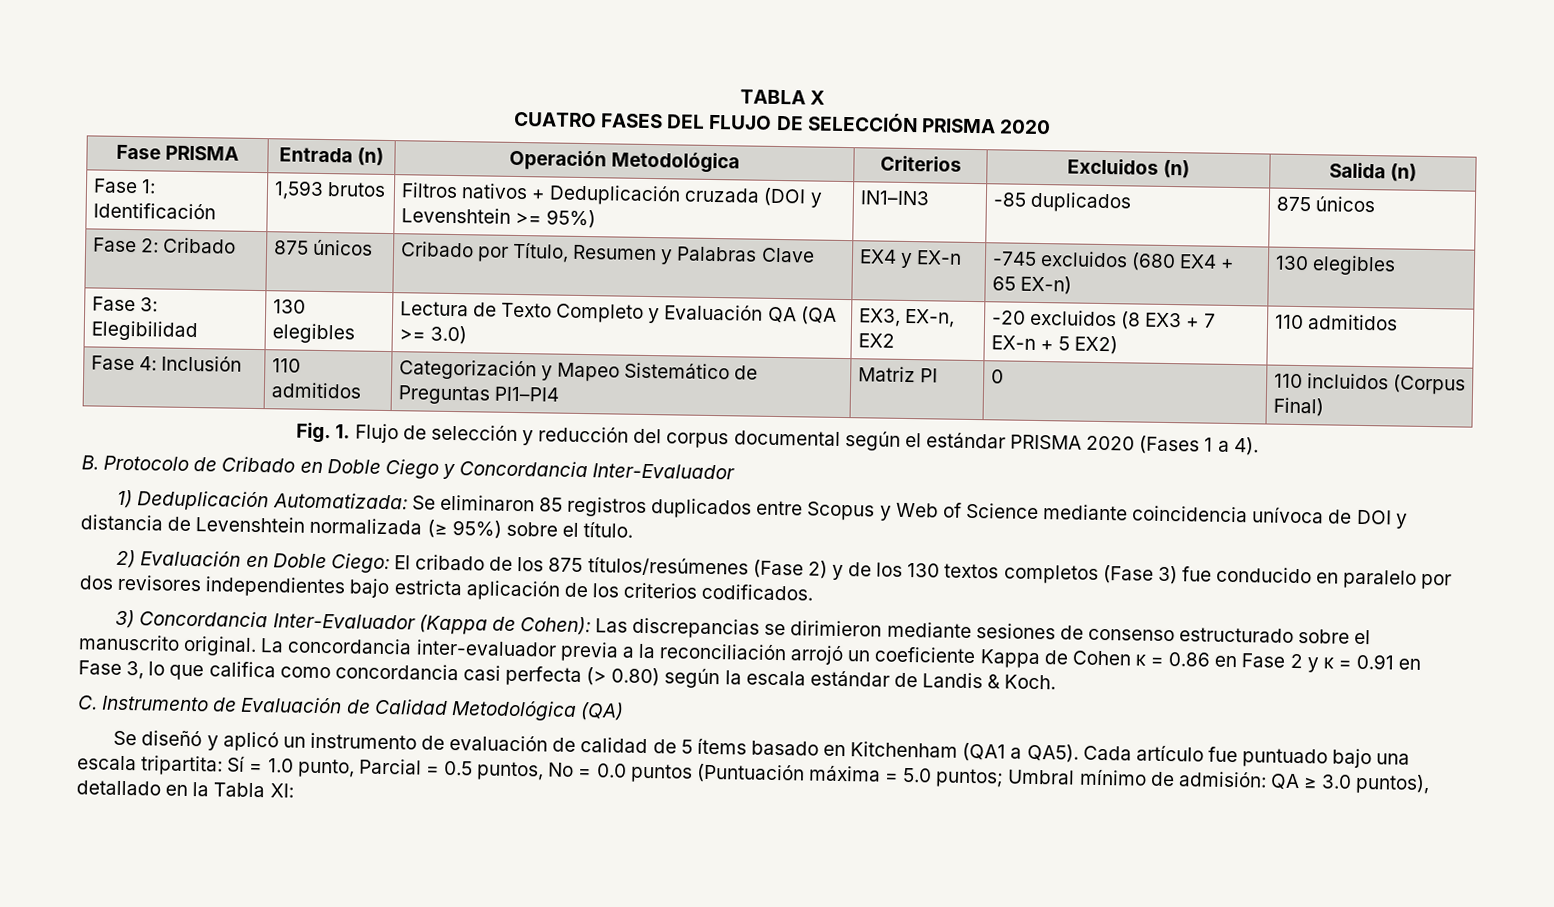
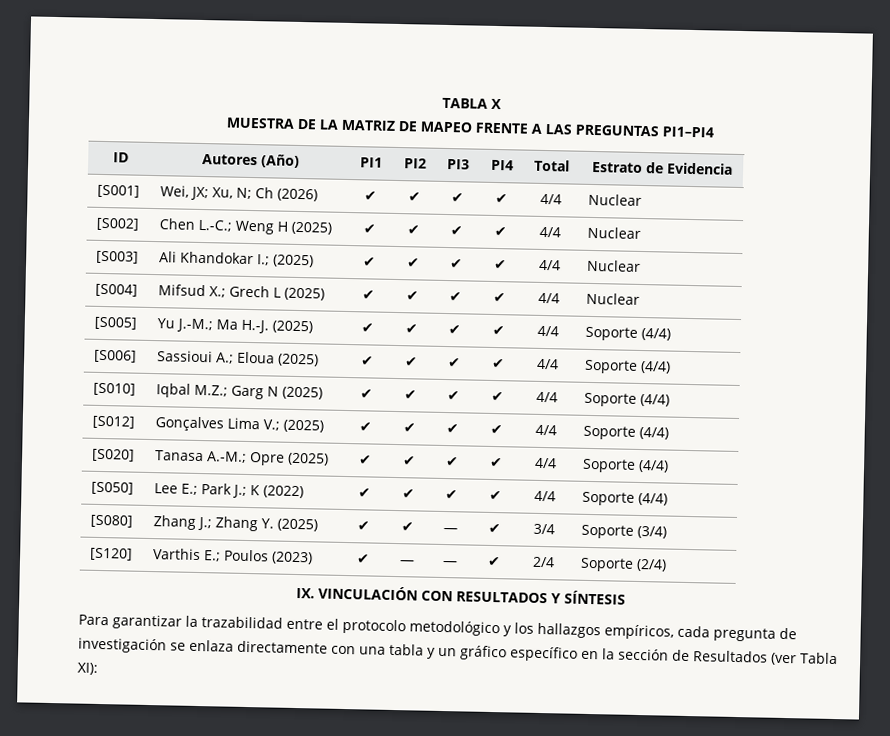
- CUATRO FASES DEL FLUJO DE SELECCIÓN PRISMA 2020
- Fase PRISMA | Entrada (n) | Operación Metodológica | Criterios | Excluidos (n) | Salida (n)
- Fase 1: Identificación | 1,593 brutos | Filtros nativos + Deduplicación cruzada (DOI y Levenshtein >= 95%) | IN1–IN3 | -85 duplicados | 875 únicos
- Fase 2: Cribado | 875 únicos | Cribado por Título, Resumen y Palabras Clave | EX4 y EX-n | -745 excluidos (680 EX4 + 65 EX-n) | 130 elegibles
- Fase 3: Elegibilidad | 130 elegibles | Lectura de Texto Completo y Evaluación QA (QA >= 3.0) | EX3, EX-n, EX2 | -20 excluidos (8 EX3 + 7 EX-n + 5 EX2) | 110 admitidos
- Fase 4: Inclusión | 110 admitidos | Categorización y Mapeo Sistemático de Preguntas PI1–PI4 | Matriz PI | 0 | 110 incluidos (Corpus Final)
- Fig. 1. Flujo de selección y reducción del corpus documental según el estándar PRISMA 2020 (Fases 1 a 4).
- B. Protocolo de Cribado en Doble Ciego y Concordancia Inter-Evaluador
- 1) Deduplicación Automatizada: Se eliminaron 85 registros duplicados entre Scopus y Web of Science mediante coincidencia unívoca de DOI y distancia de Levenshtein normalizada (≥ 95%) sobre el título.
- 2) Evaluación en Doble Ciego: El cribado de los 875 títulos/resúmenes (Fase 2) y de los 130 textos completos (Fase 3) fue conducido en paralelo por dos revisores independientes bajo estricta aplicación de los criterios codificados.
- 3) Concordancia Inter-Evaluador (Kappa de Cohen): Las discrepancias se dirimieron mediante sesiones de consenso estructurado sobre el manuscrito original. La concordancia inter-evaluador previa a la reconciliación arrojó un coeficiente Kappa de Cohen κ = 0.86 en Fase 2 y κ = 0.91 en Fase 3, lo que califica como concordancia casi perfecta (> 0.80) según la escala estándar de Landis & Koch.
- C. Instrumento de Evaluación de Calidad Metodológica (QA)
- Se diseñó y aplicó un instrumento de evaluación de calidad de 5 ítems basado en Kitchenham (QA1 a QA5). Cada artículo fue puntuado bajo una escala tripartita: Sí = 1.0 punto, Parcial = 0.5 puntos, No = 0.0 puntos (Puntuación máxima = 5.0 puntos; Umbral mínimo de admisión: QA ≥ 3.0 puntos), detallado en la Tabla XI:
+ MUESTRA DE LA MATRIZ DE MAPEO FRENTE A LAS PREGUNTAS PI1–PI4
+ ID | Autores (Año) | PI1 | PI2 | PI3 | PI4 | Total | Estrato de Evidencia
+ [S001] | Wei, JX; Xu, N; Ch (2026) | ✔ | ✔ | ✔ | ✔ | 4/4 | Nuclear
+ [S002] | Chen L.-C.; Weng H (2025) | ✔ | ✔ | ✔ | ✔ | 4/4 | Nuclear
+ [S003] | Ali Khandokar I.; (2025) | ✔ | ✔ | ✔ | ✔ | 4/4 | Nuclear
+ [S004] | Mifsud X.; Grech L (2025) | ✔ | ✔ | ✔ | ✔ | 4/4 | Nuclear
+ [S005] | Yu J.-M.; Ma H.-J. (2025) | ✔ | ✔ | ✔ | ✔ | 4/4 | Soporte (4/4)
+ [S006] | Sassioui A.; Eloua (2025) | ✔ | ✔ | ✔ | ✔ | 4/4 | Soporte (4/4)
+ [S010] | Iqbal M.Z.; Garg N (2025) | ✔ | ✔ | ✔ | ✔ | 4/4 | Soporte (4/4)
+ [S012] | Gonçalves Lima V.; (2025) | ✔ | ✔ | ✔ | ✔ | 4/4 | Soporte (4/4)
+ [S020] | Tanasa A.-M.; Opre (2025) | ✔ | ✔ | ✔ | ✔ | 4/4 | Soporte (4/4)
+ [S050] | Lee E.; Park J.; K (2022) | ✔ | ✔ | ✔ | ✔ | 4/4 | Soporte (4/4)
+ [S080] | Zhang J.; Zhang Y. (2025) | ✔ | ✔ | — | ✔ | 3/4 | Soporte (3/4)
+ [S120] | Varthis E.; Poulos (2023) | ✔ | — | — | ✔ | 2/4 | Soporte (2/4)
+ IX. VINCULACIÓN CON RESULTADOS Y SÍNTESIS
+ Para garantizar la trazabilidad entre el protocolo metodológico y los hallazgos empíricos, cada pregunta de investigación se enlaza directamente con una tabla y un gráfico específico en la sección de Resultados (ver Tabla XI):

